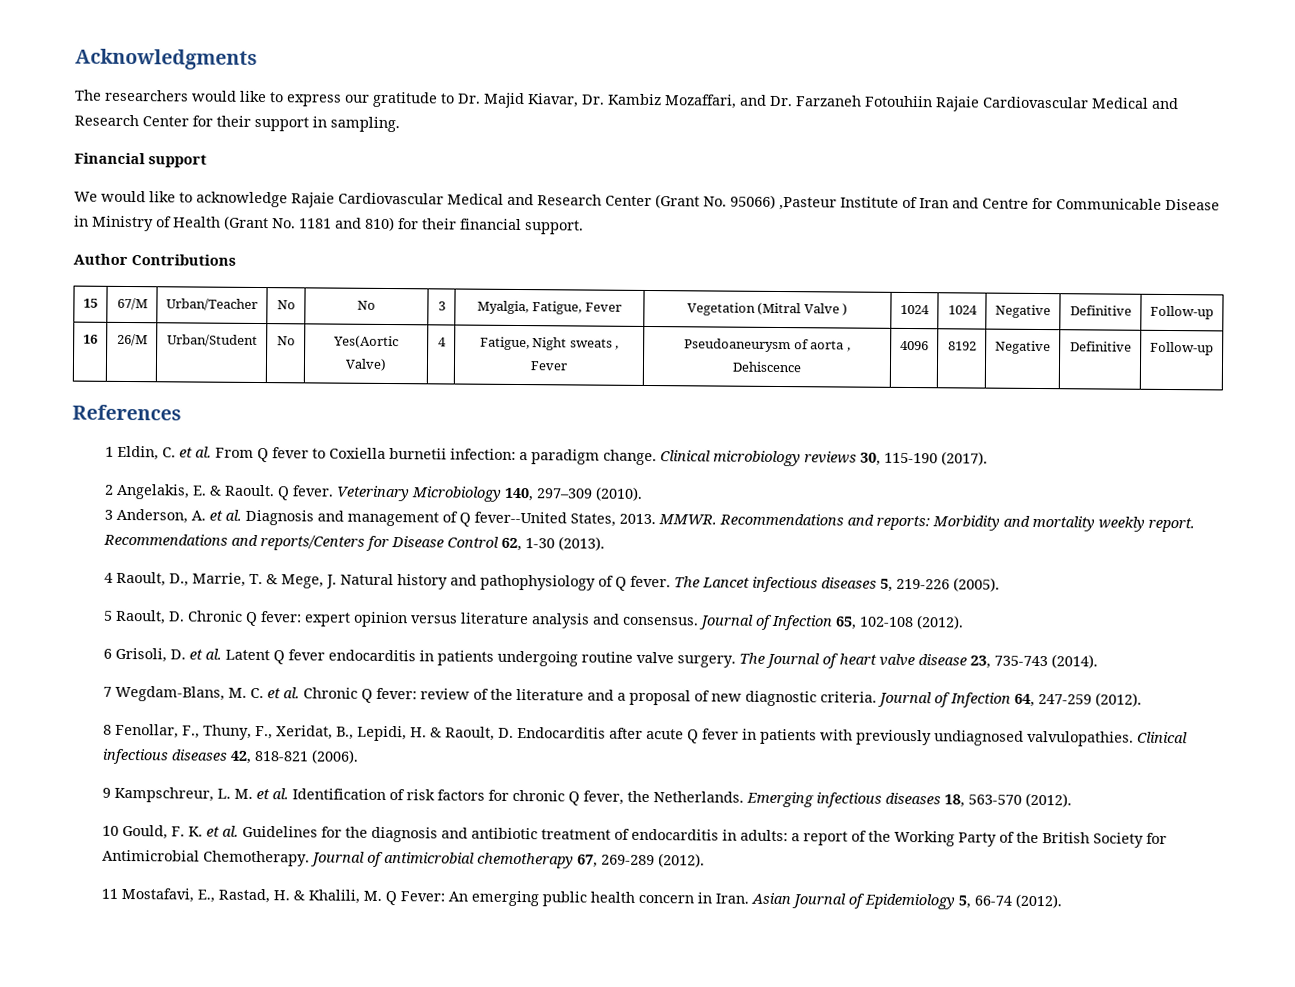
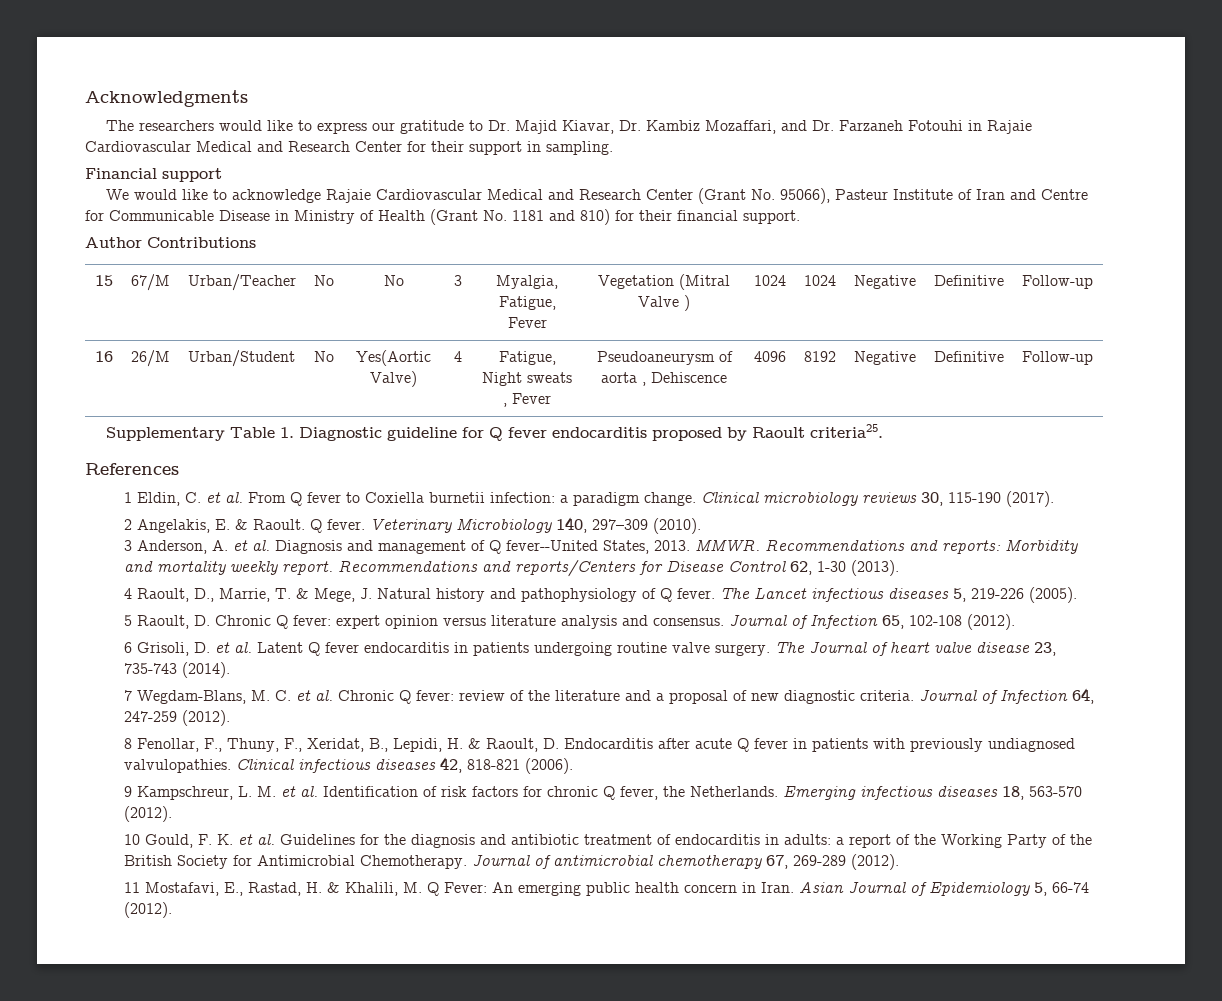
- The researchers would like to express our gratitude to Dr. Majid Kiavar, Dr. Kambiz Mozaffari, and Dr. Farzaneh Fotouhiin Rajaie Cardiovascular Medical and Research Center for their support in sampling.
+ The researchers would like to express our gratitude to Dr. Majid Kiavar, Dr. Kambiz Mozaffari, and Dr. Farzaneh Fotouhi in Rajaie Cardiovascular Medical and Research Center for their support in sampling.
- We would like to acknowledge Rajaie Cardiovascular Medical and Research Center (Grant No. 95066) ,Pasteur Institute of Iran and Centre for Communicable Disease in Ministry of Health (Grant No. 1181 and 810) for their financial support.
+ We would like to acknowledge Rajaie Cardiovascular Medical and Research Center (Grant No. 95066), Pasteur Institute of Iran and Centre for Communicable Disease in Ministry of Health (Grant No. 1181 and 810) for their financial support.
+ Supplementary Table 1. Diagnostic guideline for Q fever endocarditis proposed by Raoult criteria25.

